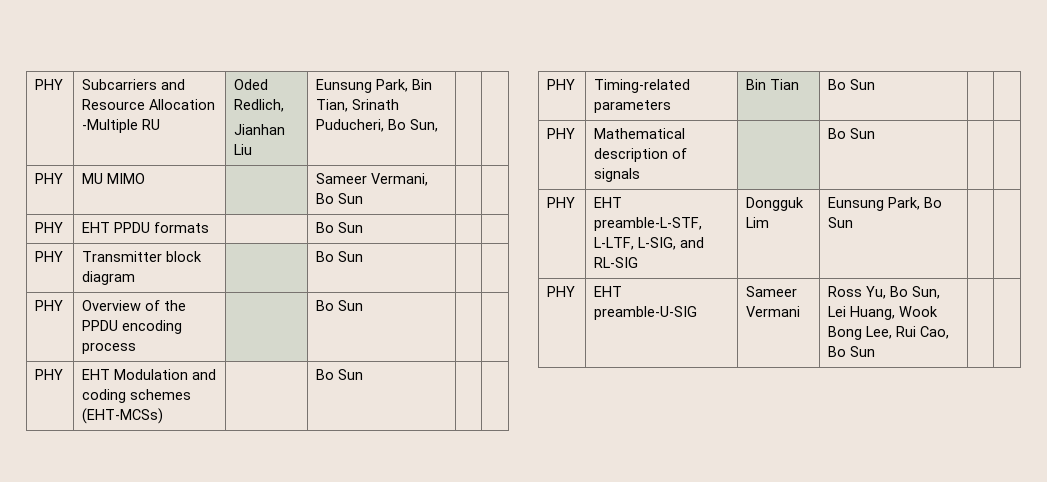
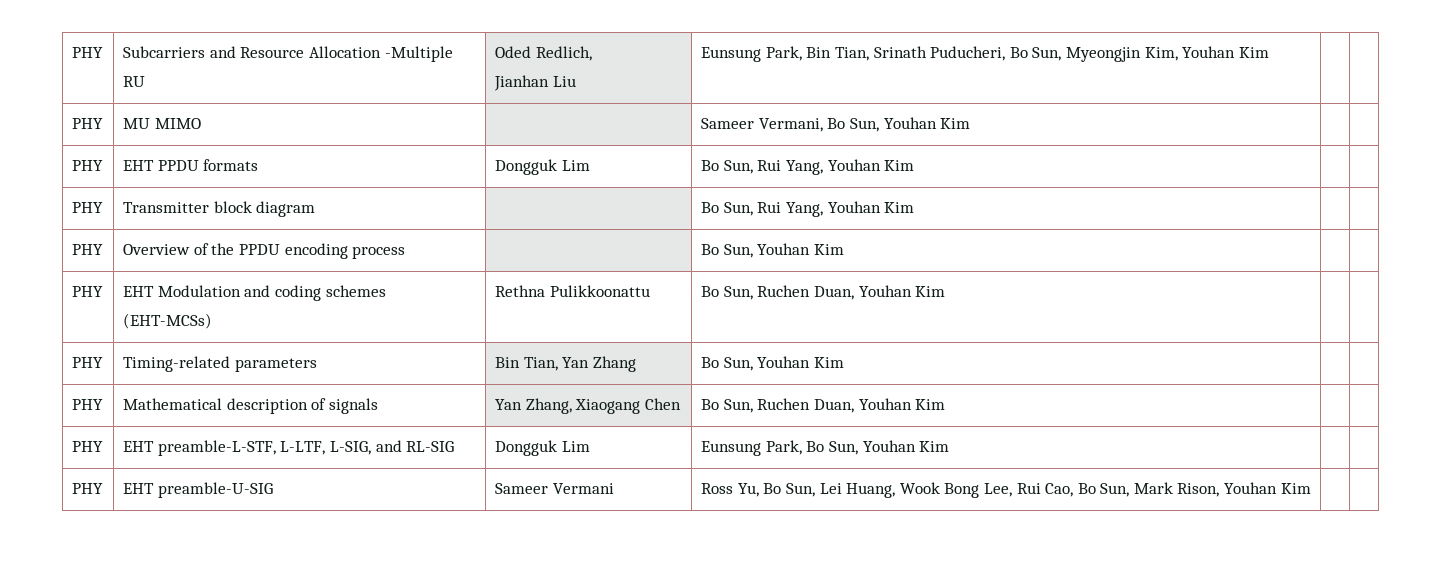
  PHY | Subcarriers and Resource Allocation -Multiple RU | Oded Redlich,
- Jianhan Liu | Eunsung Park, Bin Tian, Srinath Puducheri, Bo Sun, | |
+ Jianhan Liu | Eunsung Park, Bin Tian, Srinath Puducheri, Bo Sun, Myeongjin Kim, Youhan Kim | |
- PHY | MU MIMO | | Sameer Vermani, Bo Sun | |
+ PHY | MU MIMO | | Sameer Vermani, Bo Sun, Youhan Kim | |
- PHY | EHT PPDU formats | | Bo Sun | |
+ PHY | EHT PPDU formats | Dongguk Lim | Bo Sun, Rui Yang, Youhan Kim | |
- PHY | Transmitter block diagram | | Bo Sun | |
+ PHY | Transmitter block diagram | | Bo Sun, Rui Yang, Youhan Kim | |
- PHY | Overview of the PPDU encoding process | | Bo Sun | |
+ PHY | Overview of the PPDU encoding process | | Bo Sun, Youhan Kim | |
- PHY | EHT Modulation and coding schemes (EHT-MCSs) | | Bo Sun | |
+ PHY | EHT Modulation and coding schemes (EHT-MCSs) | Rethna Pulikkoonattu | Bo Sun, Ruchen Duan, Youhan Kim | |
- PHY | Timing-related parameters | Bin Tian | Bo Sun | |
+ PHY | Timing-related parameters | Bin Tian, Yan Zhang | Bo Sun, Youhan Kim | |
- PHY | Mathematical description of signals | | Bo Sun | |
+ PHY | Mathematical description of signals | Yan Zhang, Xiaogang Chen | Bo Sun, Ruchen Duan, Youhan Kim | |
- PHY | EHT preamble-L-STF, L-LTF, L-SIG, and RL-SIG | Dongguk Lim | Eunsung Park, Bo Sun | |
+ PHY | EHT preamble-L-STF, L-LTF, L-SIG, and RL-SIG | Dongguk Lim | Eunsung Park, Bo Sun, Youhan Kim | |
- PHY | EHT preamble-U-SIG | Sameer Vermani | Ross Yu, Bo Sun, Lei Huang, Wook Bong Lee, Rui Cao, Bo Sun | |
+ PHY | EHT preamble-U-SIG | Sameer Vermani | Ross Yu, Bo Sun, Lei Huang, Wook Bong Lee, Rui Cao, Bo Sun, Mark Rison, Youhan Kim | |

